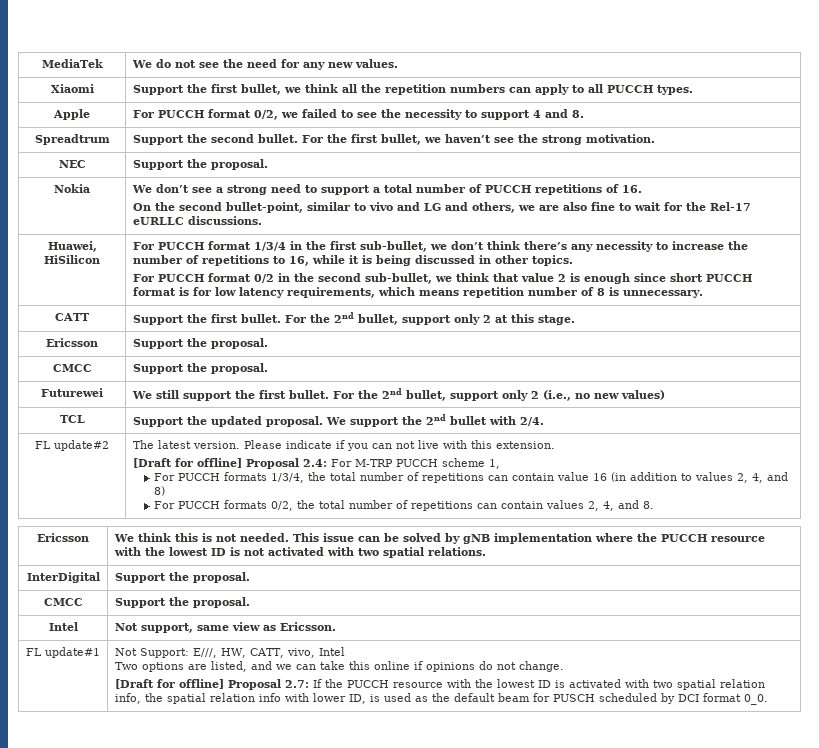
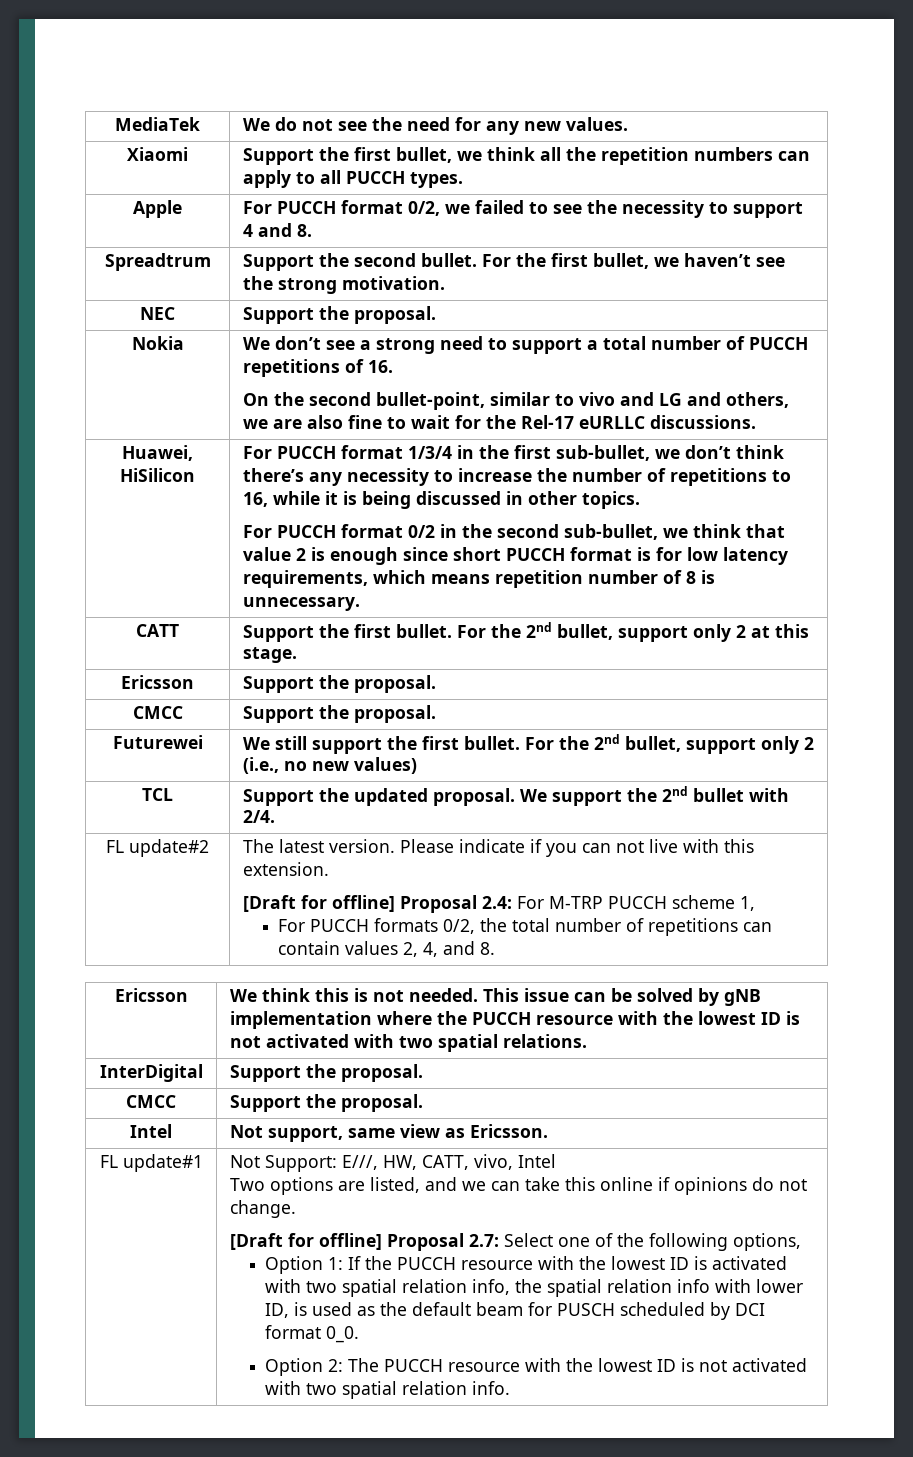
- For PUCCH formats 1/3/4, the total number of repetitions can contain value 16 (in addition to values 2, 4, and 8)
- [Draft for offline] Proposal 2.7: If the PUCCH resource with the lowest ID is activated with two spatial relation info, the spatial relation info with lower ID, is used as the default beam for PUSCH scheduled by DCI format 0_0.
+ [Draft for offline] Proposal 2.7: Select one of the following options,
+ Option 1: If the PUCCH resource with the lowest ID is activated with two spatial relation info, the spatial relation info with lower ID, is used as the default beam for PUSCH scheduled by DCI format 0_0.
+ Option 2: The PUCCH resource with the lowest ID is not activated with two spatial relation info.

